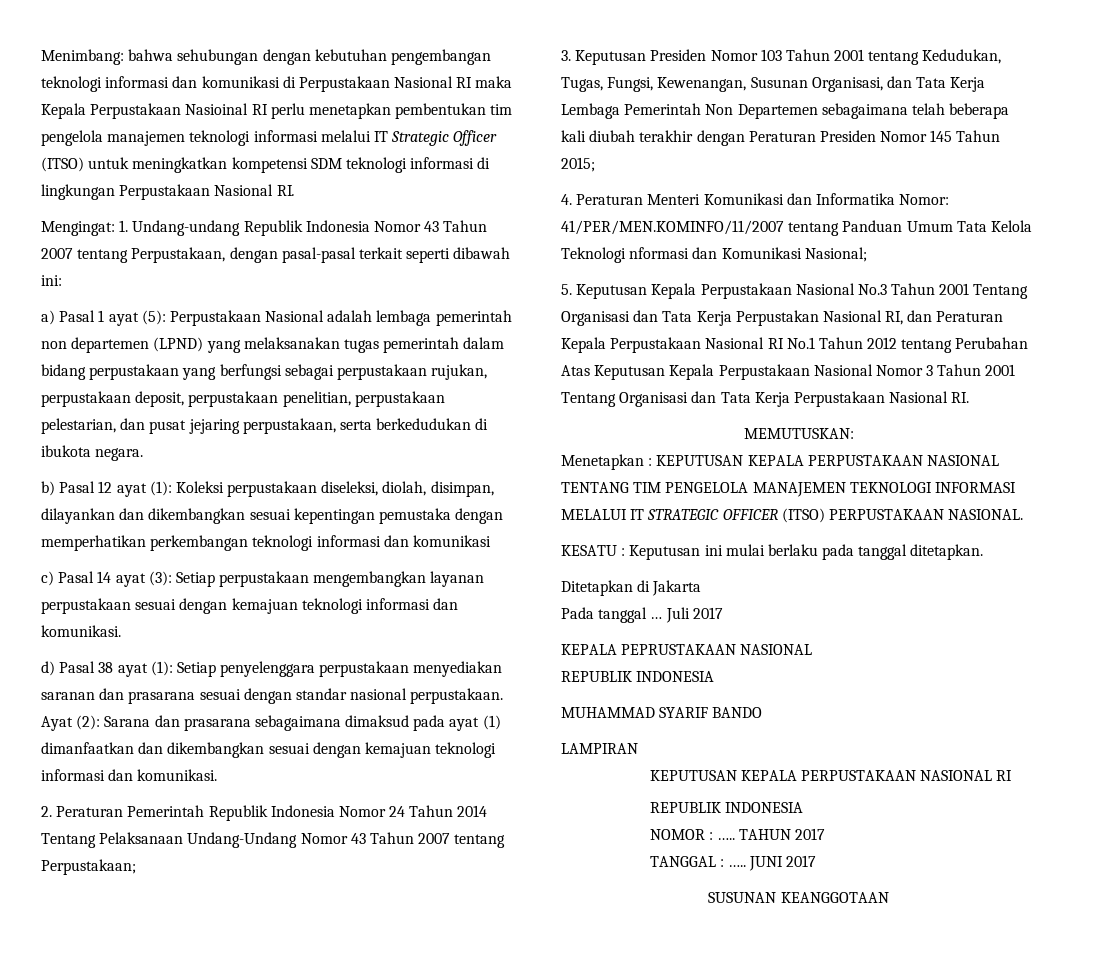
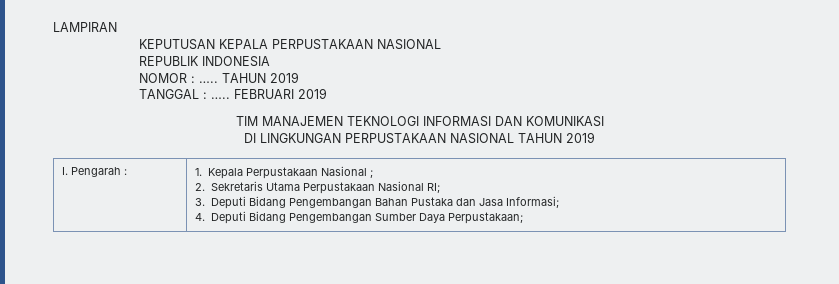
- Menimbang: bahwa sehubungan dengan kebutuhan pengembangan teknologi informasi dan komunikasi di Perpustakaan Nasional RI maka Kepala Perpustakaan Nasioinal RI perlu menetapkan pembentukan tim pengelola manajemen teknologi informasi melalui IT Strategic Officer (ITSO) untuk meningkatkan kompetensi SDM teknologi informasi di lingkungan Perpustakaan Nasional RI.
- Mengingat: 1. Undang-undang Republik Indonesia Nomor 43 Tahun 2007 tentang Perpustakaan, dengan pasal-pasal terkait seperti dibawah ini:
- a) Pasal 1 ayat (5): Perpustakaan Nasional adalah lembaga pemerintah non departemen (LPND) yang melaksanakan tugas pemerintah dalam bidang perpustakaan yang berfungsi sebagai perpustakaan rujukan, perpustakaan deposit, perpustakaan penelitian, perpustakaan pelestarian, dan pusat jejaring perpustakaan, serta berkedudukan di ibukota negara.
- b) Pasal 12 ayat (1): Koleksi perpustakaan diseleksi, diolah, disimpan, dilayankan dan dikembangkan sesuai kepentingan pemustaka dengan memperhatikan perkembangan teknologi informasi dan komunikasi
- c) Pasal 14 ayat (3): Setiap perpustakaan mengembangkan layanan perpustakaan sesuai dengan kemajuan teknologi informasi dan komunikasi.
- d) Pasal 38 ayat (1): Setiap penyelenggara perpustakaan menyediakan saranan dan prasarana sesuai dengan standar nasional perpustakaan. Ayat (2): Sarana dan prasarana sebagaimana dimaksud pada ayat (1) dimanfaatkan dan dikembangkan sesuai dengan kemajuan teknologi informasi dan komunikasi.
- 2. Peraturan Pemerintah Republik Indonesia Nomor 24 Tahun 2014 Tentang Pelaksanaan Undang-Undang Nomor 43 Tahun 2007 tentang Perpustakaan;
- 3. Keputusan Presiden Nomor 103 Tahun 2001 tentang Kedudukan, Tugas, Fungsi, Kewenangan, Susunan Organisasi, dan Tata Kerja Lembaga Pemerintah Non Departemen sebagaimana telah beberapa kali diubah terakhir dengan Peraturan Presiden Nomor 145 Tahun 2015;
- 4. Peraturan Menteri Komunikasi dan Informatika Nomor: 41/PER/MEN.KOMINFO/11/2007 tentang Panduan Umum Tata Kelola Teknologi nformasi dan Komunikasi Nasional;
- 5. Keputusan Kepala Perpustakaan Nasional No.3 Tahun 2001 Tentang Organisasi dan Tata Kerja Perpustakan Nasional RI, dan Peraturan Kepala Perpustakaan Nasional RI No.1 Tahun 2012 tentang Perubahan Atas Keputusan Kepala Perpustakaan Nasional Nomor 3 Tahun 2001 Tentang Organisasi dan Tata Kerja Perpustakaan Nasional RI.
- MEMUTUSKAN:
- Menetapkan : KEPUTUSAN KEPALA PERPUSTAKAAN NASIONAL TENTANG TIM PENGELOLA MANAJEMEN TEKNOLOGI INFORMASI MELALUI IT STRATEGIC OFFICER (ITSO) PERPUSTAKAAN NASIONAL.
- KESATU : Keputusan ini mulai berlaku pada tanggal ditetapkan.
- Ditetapkan di Jakarta
- Pada tanggal … Juli 2017
- KEPALA PEPRUSTAKAAN NASIONAL
- REPUBLIK INDONESIA
- MUHAMMAD SYARIF BANDO
- KEPUTUSAN KEPALA PERPUSTAKAAN NASIONAL RI
+ KEPUTUSAN KEPALA PERPUSTAKAAN NASIONAL
- NOMOR : ….. TAHUN 2017
+ NOMOR : ….. TAHUN 2019
- JUNI 2017
- SUSUNAN KEANGGOTAAN
+ FEBRUARI 2019
+ TIM MANAJEMEN TEKNOLOGI INFORMASI DAN KOMUNIKASI
+ DI LINGKUNGAN PERPUSTAKAAN NASIONAL TAHUN 2019
+ I. Pengarah : | 1. Kepala Perpustakaan Nasional ;
+ 2. Sekretaris Utama Perpustakaan Nasional RI;
+ 3. Deputi Bidang Pengembangan Bahan Pustaka dan Jasa Informasi;
+ 4. Deputi Bidang Pengembangan Sumber Daya Perpustakaan;

